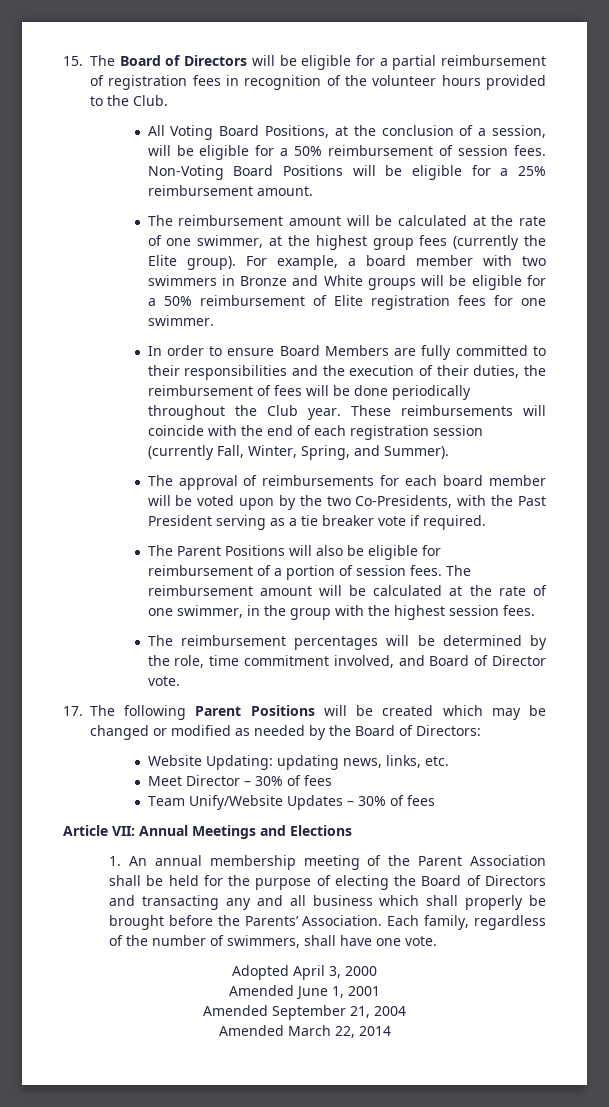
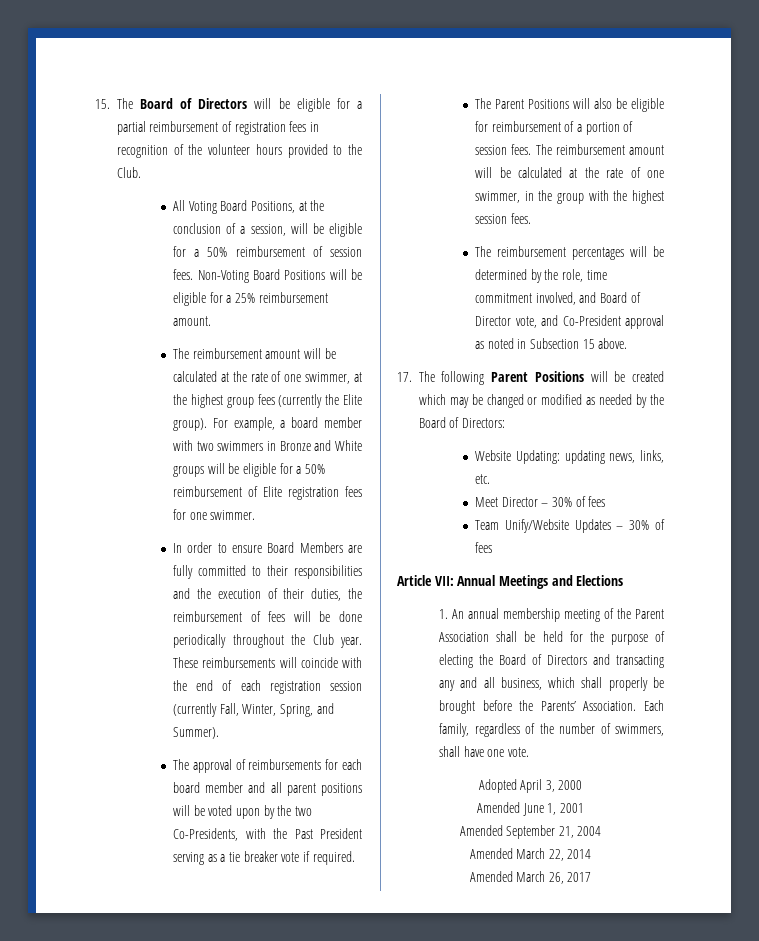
- The approval of reimbursements for each board member will be voted upon by the two Co-Presidents, with the Past President serving as a tie breaker vote if required.
+ The approval of reimbursements for each board member and all parent positions will be voted upon by the two Co-Presidents, with the Past President serving as a tie breaker vote if required.
- The reimbursement percentages will be determined by the role, time commitment involved, and Board of Director vote.
+ The reimbursement percentages will be determined by the role, time commitment involved, and Board of Director vote, and Co-President approval as noted in Subsection 15 above.
- 1. An annual membership meeting of the Parent Association shall be held for the purpose of electing the Board of Directors and transacting any and all business which shall properly be brought before the Parents’ Association.
+ 1. An annual membership meeting of the Parent Association shall be held for the purpose of electing the Board of Directors and transacting any and all business, which shall properly be brought before the Parents’ Association.
+ Amended March 26, 2017

